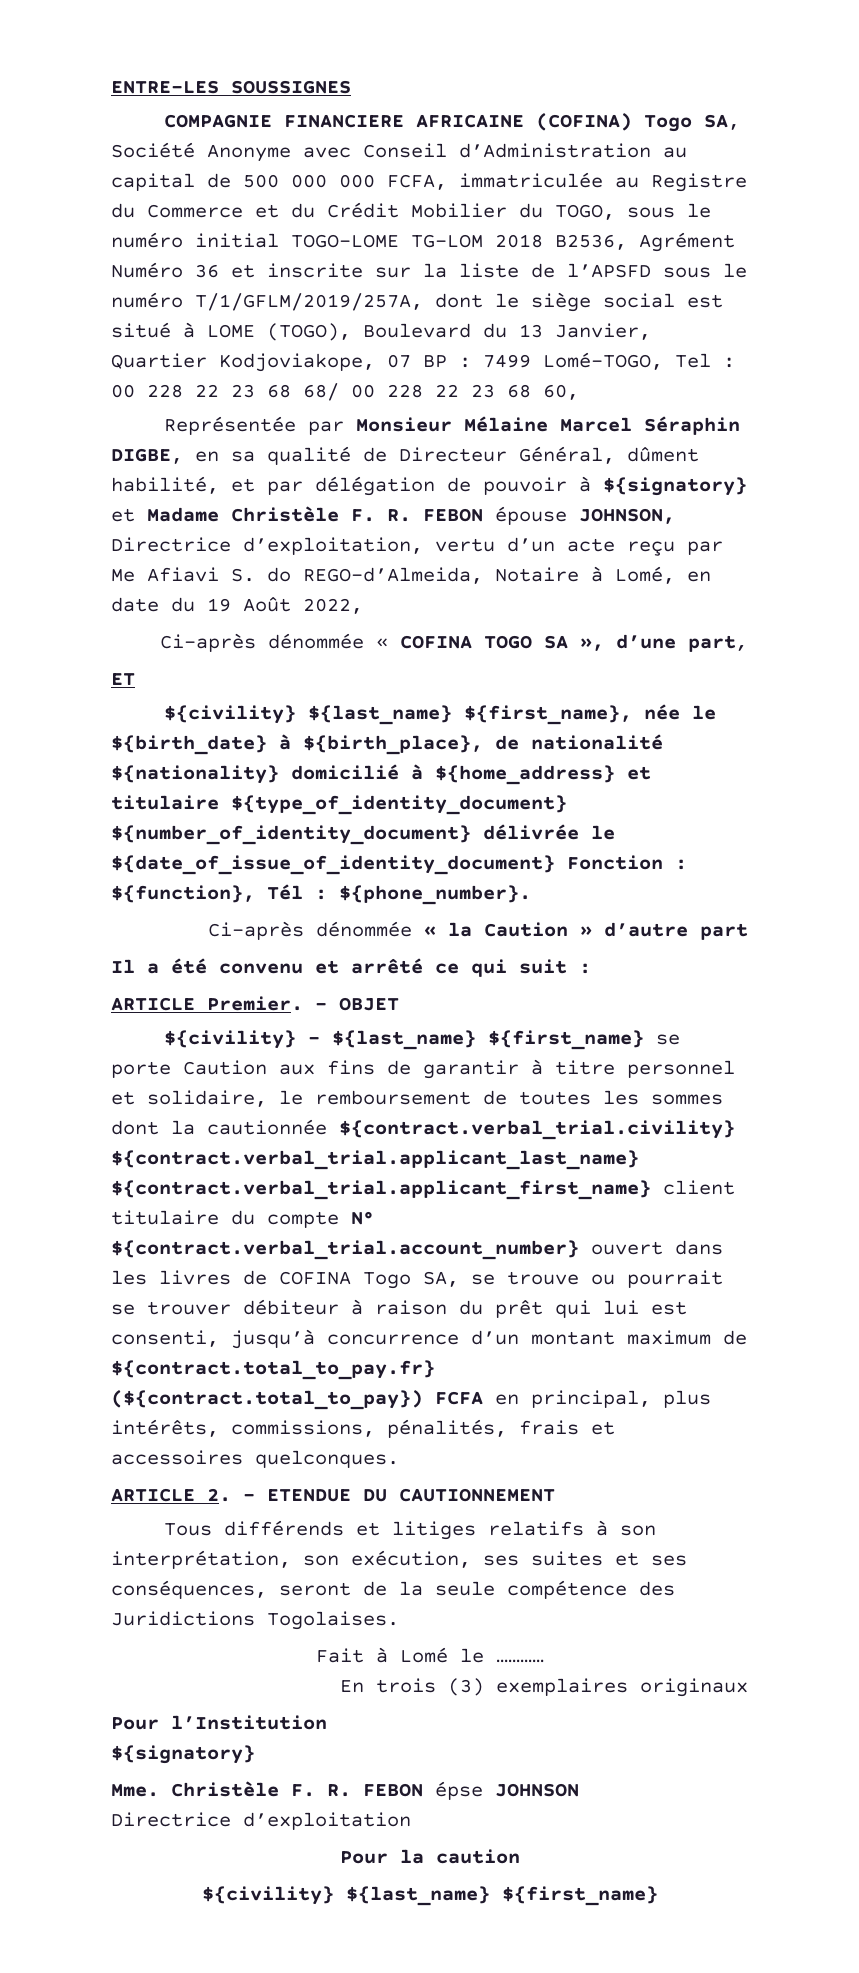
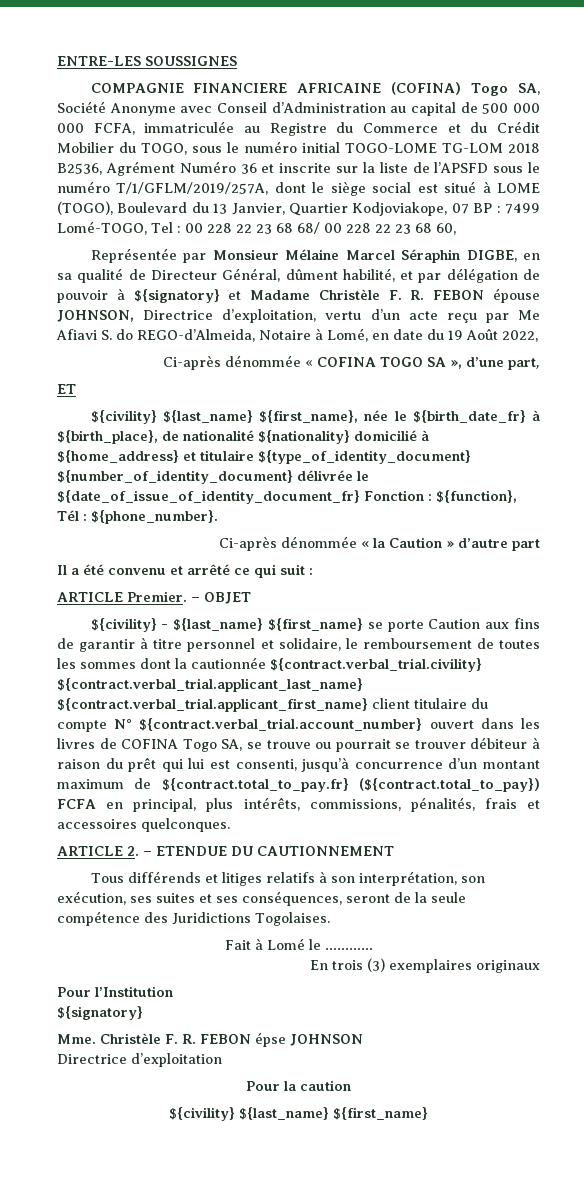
- ${civility} ${last_name} ${first_name}, née le ${birth_date} à ${birth_place}, de nationalité ${nationality} domicilié à ${home_address} et titulaire ${type_of_identity_document} ${number_of_identity_document} délivrée le ${date_of_issue_of_identity_document} Fonction : ${function}, Tél : ${phone_number}.
+ ${civility} ${last_name} ${first_name}, née le ${birth_date_fr} à ${birth_place}, de nationalité ${nationality} domicilié à ${home_address} et titulaire ${type_of_identity_document} ${number_of_identity_document} délivrée le ${date_of_issue_of_identity_document_fr} Fonction : ${function}, Tél : ${phone_number}.

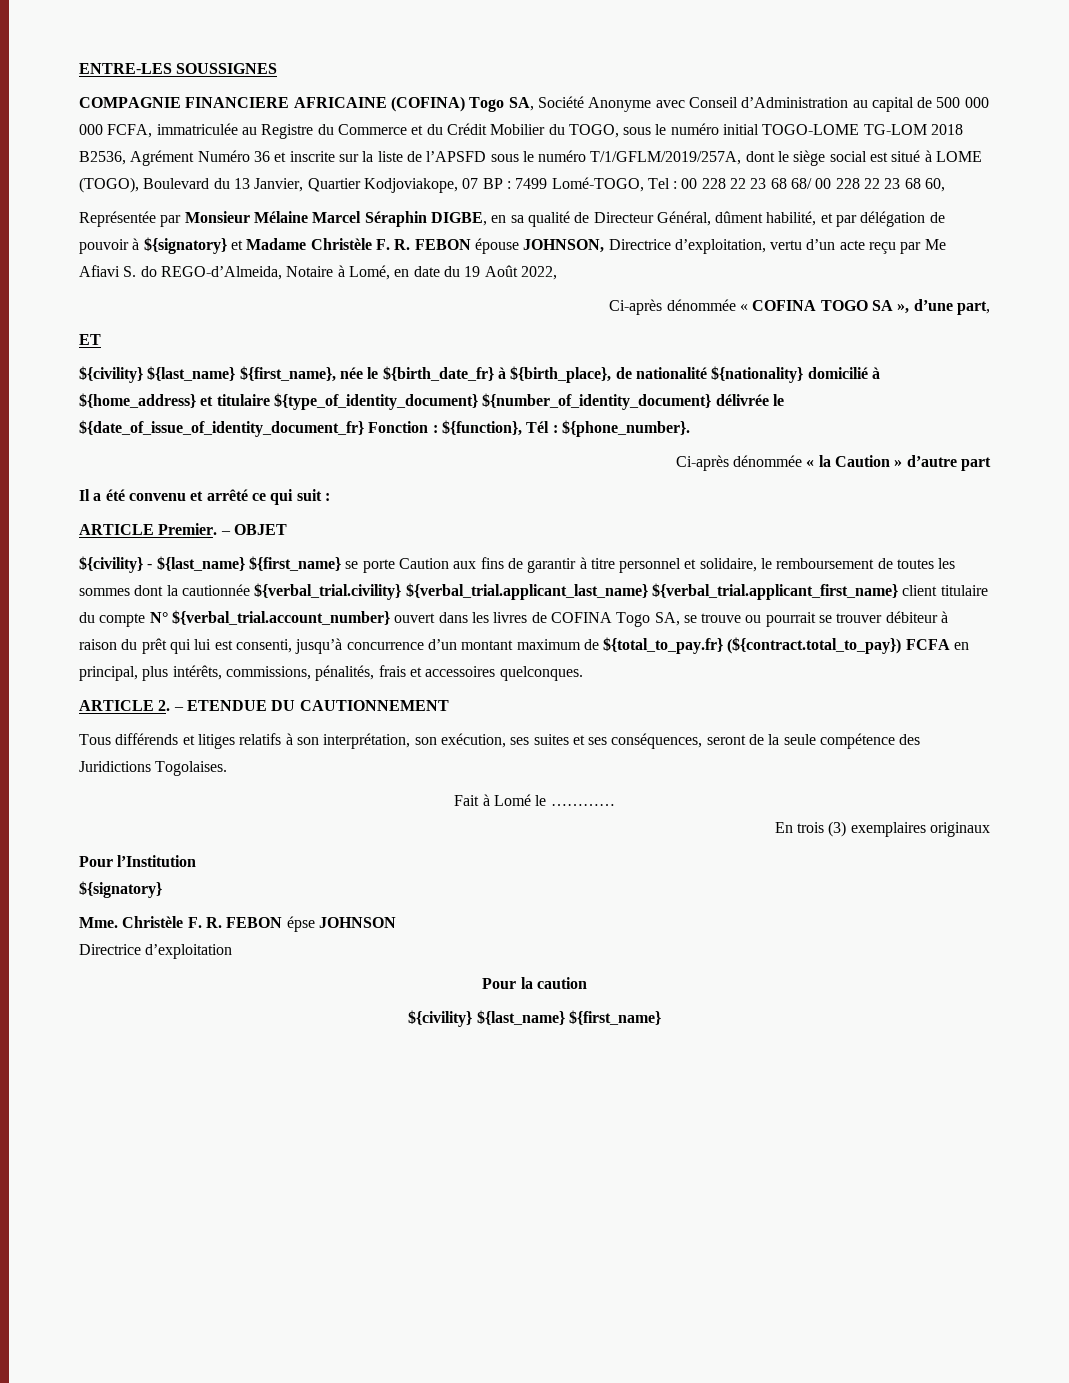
- ${civility} - ${last_name} ${first_name} se porte Caution aux fins de garantir à titre personnel et solidaire, le remboursement de toutes les sommes dont la cautionnée ${contract.verbal_trial.civility} ${contract.verbal_trial.applicant_last_name} ${contract.verbal_trial.applicant_first_name} client titulaire du compte N° ${contract.verbal_trial.account_number} ouvert dans les livres de COFINA Togo SA, se trouve ou pourrait se trouver débiteur à raison du prêt qui lui est consenti, jusqu’à concurrence d’un montant maximum de ${contract.total_to_pay.fr} (${contract.total_to_pay}) FCFA en principal, plus intérêts, commissions, pénalités, frais et accessoires quelconques.
+ ${civility} - ${last_name} ${first_name} se porte Caution aux fins de garantir à titre personnel et solidaire, le remboursement de toutes les sommes dont la cautionnée ${verbal_trial.civility} ${verbal_trial.applicant_last_name} ${verbal_trial.applicant_first_name} client titulaire du compte N° ${verbal_trial.account_number} ouvert dans les livres de COFINA Togo SA, se trouve ou pourrait se trouver débiteur à raison du prêt qui lui est consenti, jusqu’à concurrence d’un montant maximum de ${total_to_pay.fr} (${contract.total_to_pay}) FCFA en principal, plus intérêts, commissions, pénalités, frais et accessoires quelconques.

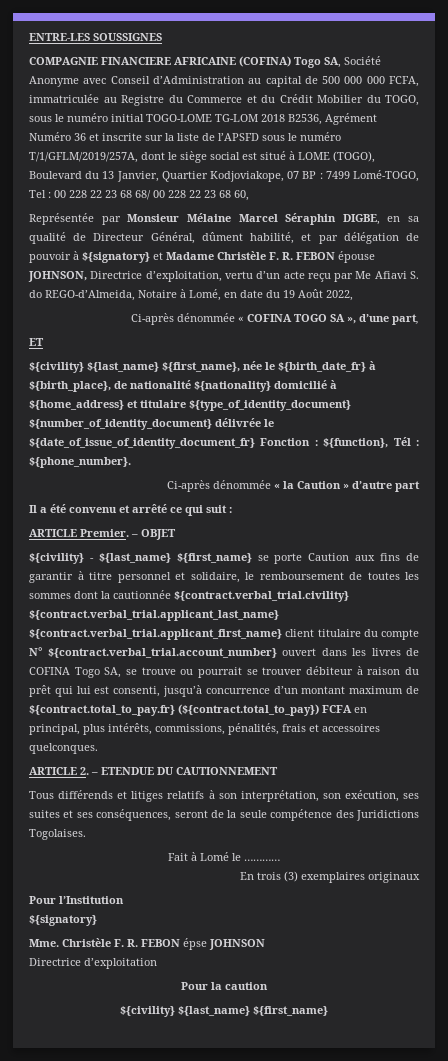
- ${civility} - ${last_name} ${first_name} se porte Caution aux fins de garantir à titre personnel et solidaire, le remboursement de toutes les sommes dont la cautionnée ${verbal_trial.civility} ${verbal_trial.applicant_last_name} ${verbal_trial.applicant_first_name} client titulaire du compte N° ${verbal_trial.account_number} ouvert dans les livres de COFINA Togo SA, se trouve ou pourrait se trouver débiteur à raison du prêt qui lui est consenti, jusqu’à concurrence d’un montant maximum de ${total_to_pay.fr} (${contract.total_to_pay}) FCFA en principal, plus intérêts, commissions, pénalités, frais et accessoires quelconques.
+ ${civility} - ${last_name} ${first_name} se porte Caution aux fins de garantir à titre personnel et solidaire, le remboursement de toutes les sommes dont la cautionnée ${contract.verbal_trial.civility} ${contract.verbal_trial.applicant_last_name} ${contract.verbal_trial.applicant_first_name} client titulaire du compte N° ${contract.verbal_trial.account_number} ouvert dans les livres de COFINA Togo SA, se trouve ou pourrait se trouver débiteur à raison du prêt qui lui est consenti, jusqu’à concurrence d’un montant maximum de ${contract.total_to_pay.fr} (${contract.total_to_pay}) FCFA en principal, plus intérêts, commissions, pénalités, frais et accessoires quelconques.

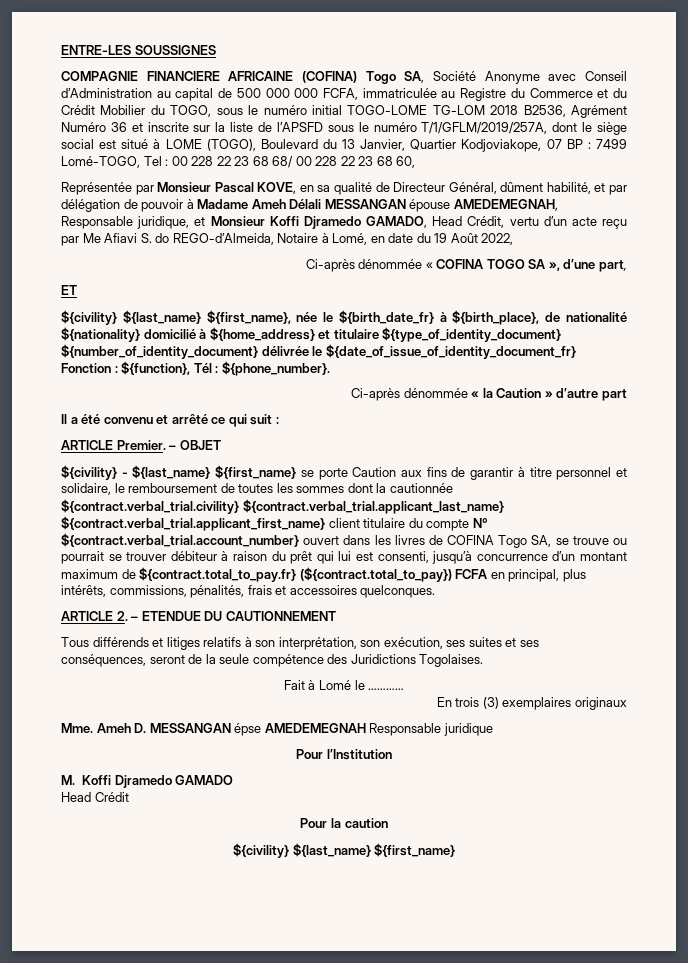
- Représentée par Monsieur Mélaine Marcel Séraphin DIGBE, en sa qualité de Directeur Général, dûment habilité, et par délégation de pouvoir à ${signatory} et Madame Christèle F. R. FEBON épouse JOHNSON, Directrice d’exploitation, vertu d’un acte reçu par Me Afiavi S. do REGO-d’Almeida, Notaire à Lomé, en date du 19 Août 2022,
+ Représentée par Monsieur Pascal KOVE, en sa qualité de Directeur Général, dûment habilité, et par délégation de pouvoir à Madame Ameh Délali MESSANGAN épouse AMEDEMEGNAH, Responsable juridique, et Monsieur Koffi Djramedo GAMADO, Head Crédit, vertu d’un acte reçu par Me Afiavi S. do REGO-d’Almeida, Notaire à Lomé, en date du 19 Août 2022,
+ Mme. Ameh D. MESSANGAN épse AMEDEMEGNAH Responsable juridique
  Pour l’Institution
- ${signatory}
- Mme. Christèle F. R. FEBON épse JOHNSON
- Directrice d’exploitation
+ M. Koffi Djramedo GAMADO
+ Head Crédit

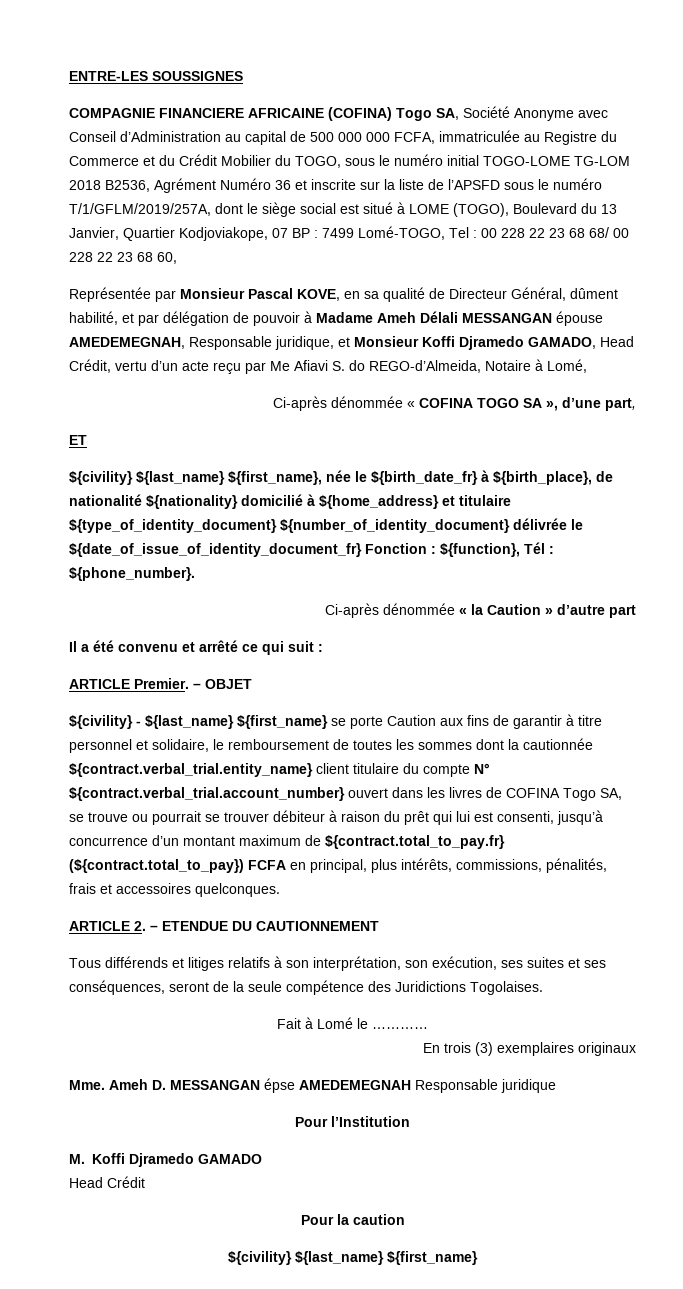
- Représentée par Monsieur Pascal KOVE, en sa qualité de Directeur Général, dûment habilité, et par délégation de pouvoir à Madame Ameh Délali MESSANGAN épouse AMEDEMEGNAH, Responsable juridique, et Monsieur Koffi Djramedo GAMADO, Head Crédit, vertu d’un acte reçu par Me Afiavi S. do REGO-d’Almeida, Notaire à Lomé, en date du 19 Août 2022,
+ Représentée par Monsieur Pascal KOVE, en sa qualité de Directeur Général, dûment habilité, et par délégation de pouvoir à Madame Ameh Délali MESSANGAN épouse AMEDEMEGNAH, Responsable juridique, et Monsieur Koffi Djramedo GAMADO, Head Crédit, vertu d’un acte reçu par Me Afiavi S. do REGO-d’Almeida, Notaire à Lomé,
- ${civility} - ${last_name} ${first_name} se porte Caution aux fins de garantir à titre personnel et solidaire, le remboursement de toutes les sommes dont la cautionnée ${contract.verbal_trial.civility} ${contract.verbal_trial.applicant_last_name} ${contract.verbal_trial.applicant_first_name} client titulaire du compte N° ${contract.verbal_trial.account_number} ouvert dans les livres de COFINA Togo SA, se trouve ou pourrait se trouver débiteur à raison du prêt qui lui est consenti, jusqu’à concurrence d’un montant maximum de ${contract.total_to_pay.fr} (${contract.total_to_pay}) FCFA en principal, plus intérêts, commissions, pénalités, frais et accessoires quelconques.
+ ${civility} - ${last_name} ${first_name} se porte Caution aux fins de garantir à titre personnel et solidaire, le remboursement de toutes les sommes dont la cautionnée ${contract.verbal_trial.entity_name} client titulaire du compte N° ${contract.verbal_trial.account_number} ouvert dans les livres de COFINA Togo SA, se trouve ou pourrait se trouver débiteur à raison du prêt qui lui est consenti, jusqu’à concurrence d’un montant maximum de ${contract.total_to_pay.fr} (${contract.total_to_pay}) FCFA en principal, plus intérêts, commissions, pénalités, frais et accessoires quelconques.

